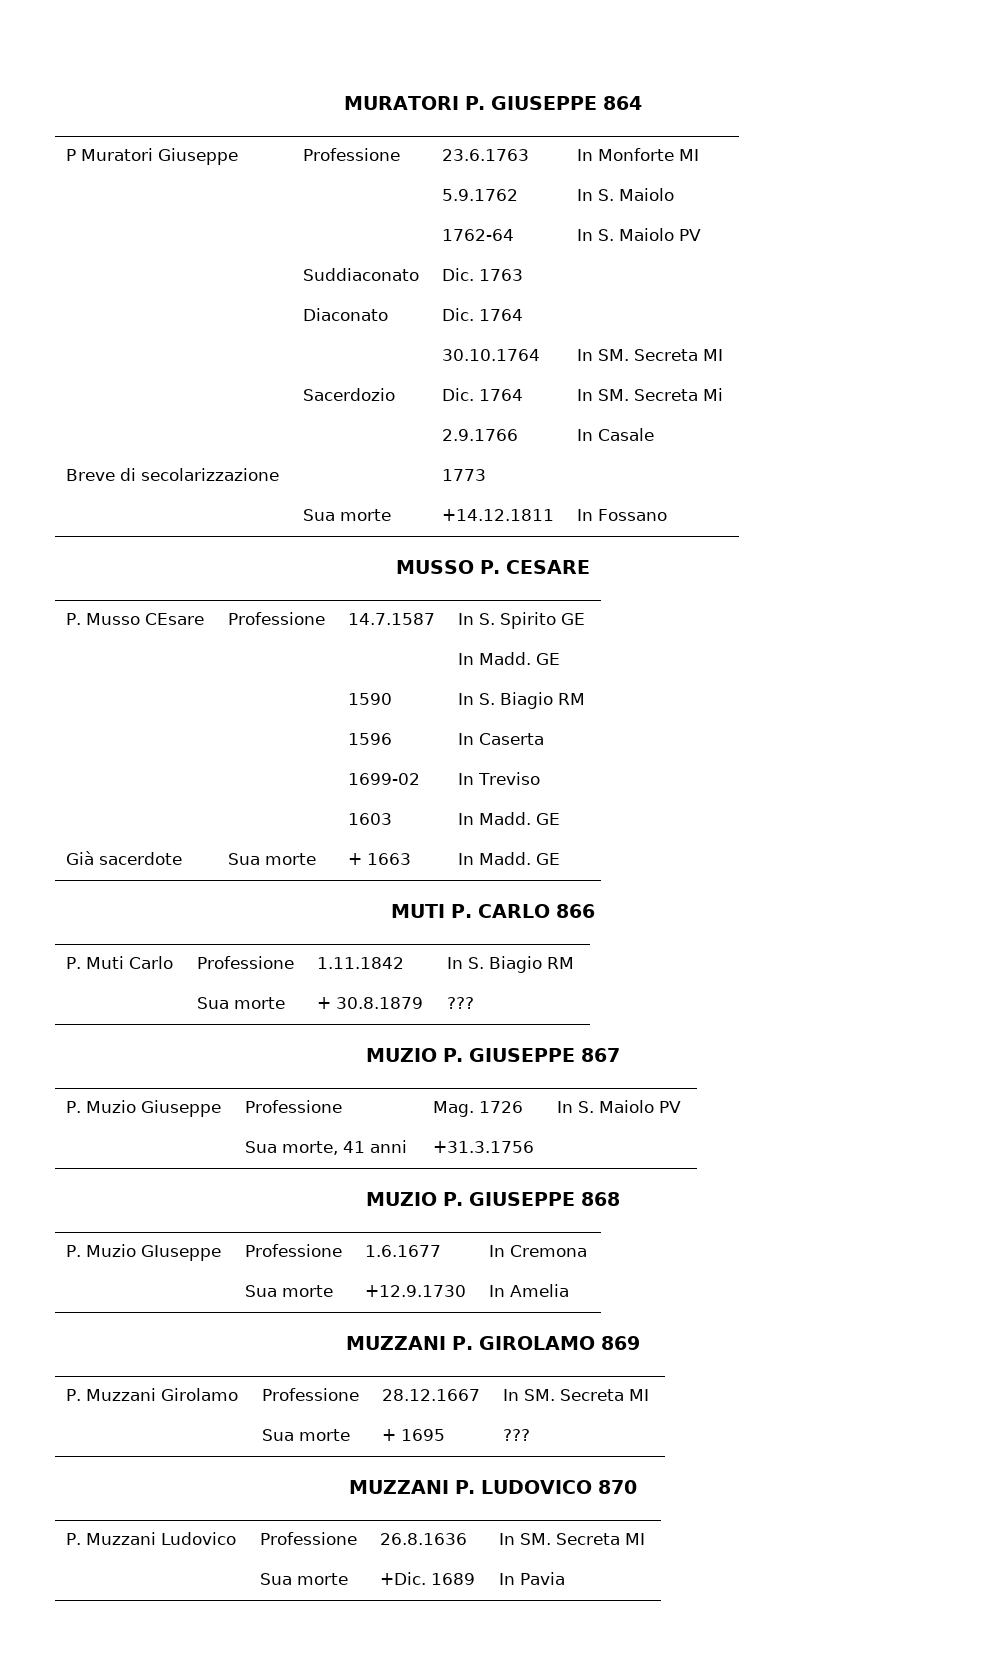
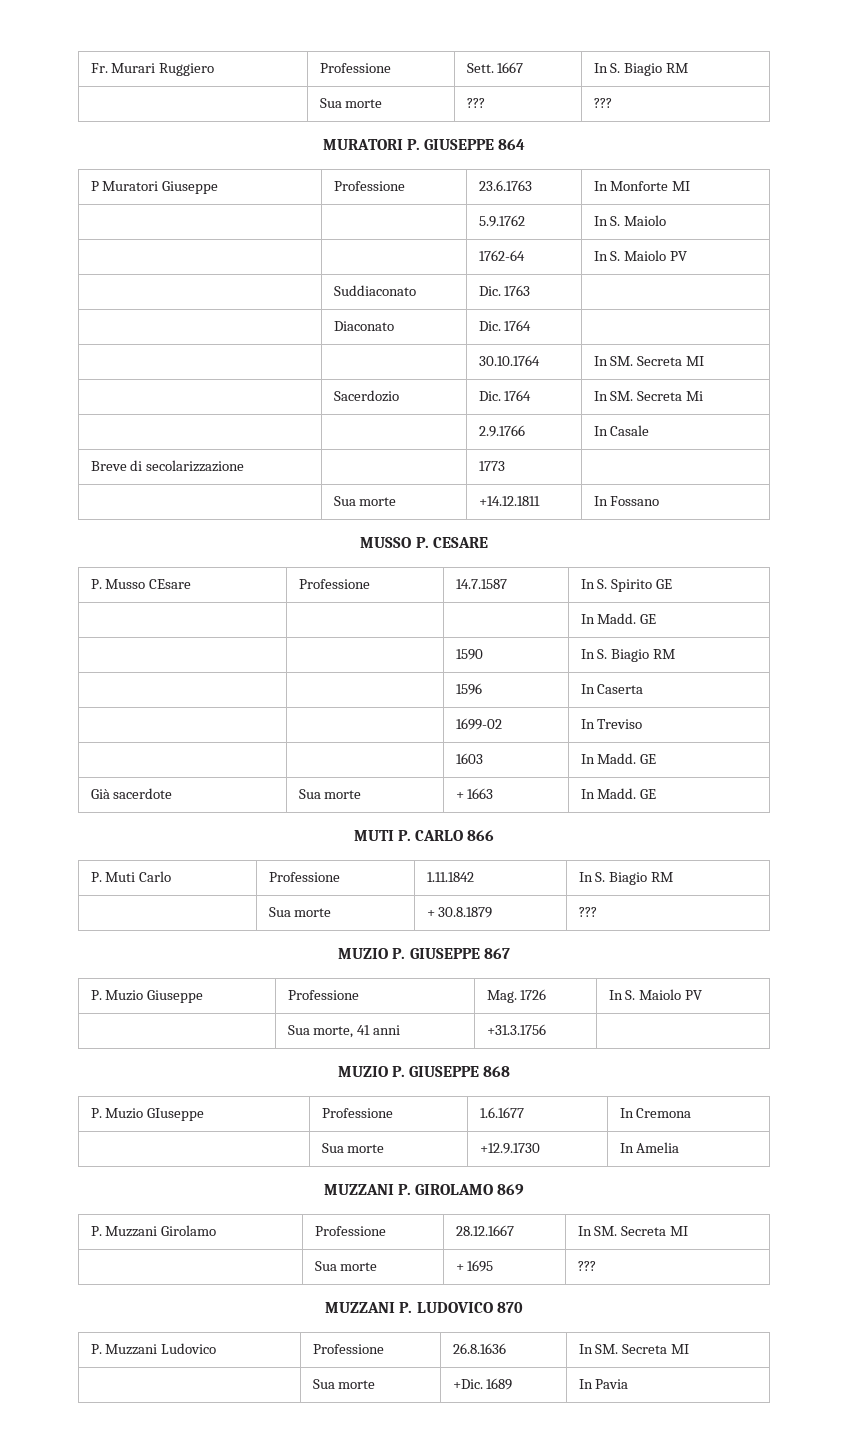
+ Fr. Murari Ruggiero | Professione | Sett. 1667 | In S. Biagio RM
+ | Sua morte | ??? | ???

